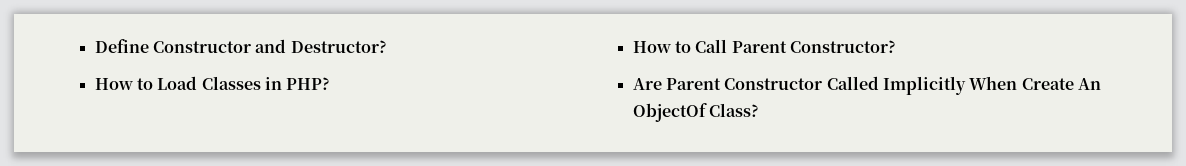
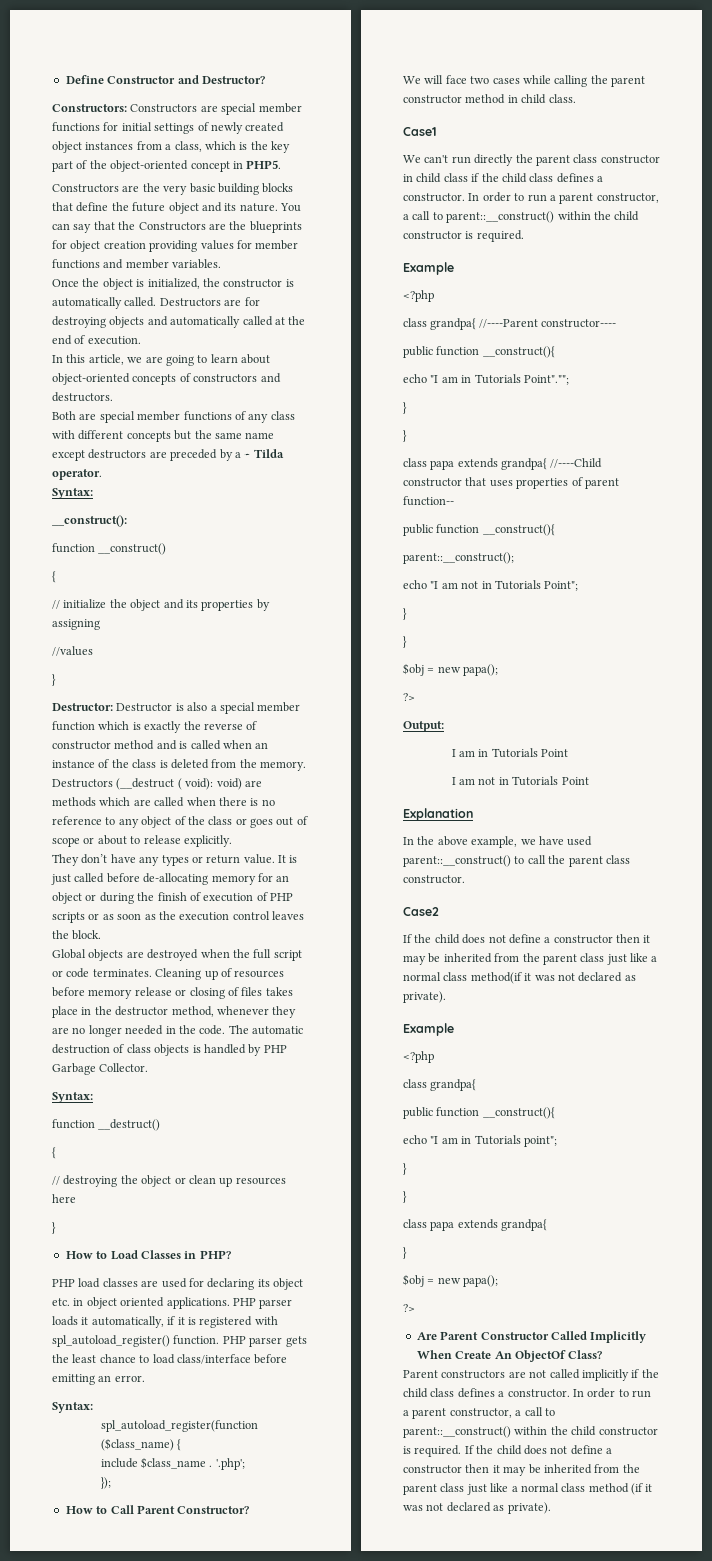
+ Constructors: Constructors are special member functions for initial settings of newly created object instances from a class, which is the key part of the object-oriented concept in PHP5.
+ Constructors are the very basic building blocks that define the future object and its nature. You can say that the Constructors are the blueprints for object creation providing values for member functions and member variables.
+ Once the object is initialized, the constructor is automatically called. Destructors are for destroying objects and automatically called at the end of execution.
+ In this article, we are going to learn about object-oriented concepts of constructors and destructors.
+ Both are special member functions of any class with different concepts but the same name except destructors are preceded by a ~ Tilda operator.
+ Syntax:
+ __construct():
+ function __construct()
+ {
+ // initialize the object and its properties by assigning
+ //values
+ }
+ Destructor: Destructor is also a special member function which is exactly the reverse of constructor method and is called when an instance of the class is deleted from the memory. Destructors (__destruct ( void): void) are methods which are called when there is no reference to any object of the class or goes out of scope or about to release explicitly.
+ They don’t have any types or return value. It is just called before de-allocating memory for an object or during the finish of execution of PHP scripts or as soon as the execution control leaves the block.
+ Global objects are destroyed when the full script or code terminates. Cleaning up of resources before memory release or closing of files takes place in the destructor method, whenever they are no longer needed in the code. The automatic destruction of class objects is handled by PHP Garbage Collector.
+ Syntax:
+ function __destruct()
+ {
+ // destroying the object or clean up resources here
+ }
+ PHP load classes are used for declaring its object etc. in object oriented applications. PHP parser loads it automatically, if it is registered with spl_autoload_register() function. PHP parser gets the least chance to load class/interface before emitting an error.
+ Syntax:
+ spl_autoload_register(function ($class_name) {
+ include $class_name . '.php';
+ });
+ We will face two cases while calling the parent constructor method in child class.
+ Case1
+ We can't run directly the parent class constructor in child class if the child class defines a constructor. In order to run a parent constructor, a call to parent::__construct() within the child constructor is required.
+ Example
+ <?php
+ class grandpa{ //----Parent constructor----
+ public function __construct(){
+ echo "I am in Tutorials Point"."";
+ }
+ }
+ class papa extends grandpa{ //----Child constructor that uses properties of parent function--
+ public function __construct(){
+ parent::__construct();
+ echo "I am not in Tutorials Point";
+ }
+ }
+ $obj = new papa();
+ ?>
+ Output:
+ I am in Tutorials Point
+ I am not in Tutorials Point
+ Explanation
+ In the above example, we have used parent::__construct() to call the parent class constructor.
+ Case2
+ If the child does not define a constructor then it may be inherited from the parent class just like a normal class method(if it was not declared as private).
+ Example
+ <?php
+ class grandpa{
+ public function __construct(){
+ echo "I am in Tutorials point";
+ }
+ }
+ class papa extends grandpa{
+ }
+ $obj = new papa();
+ ?>
+ Parent constructors are not called implicitly if the child class defines a constructor. In order to run a parent constructor, a call to parent::__construct() within the child constructor is required. If the child does not define a constructor then it may be inherited from the parent class just like a normal class method (if it was not declared as private).

